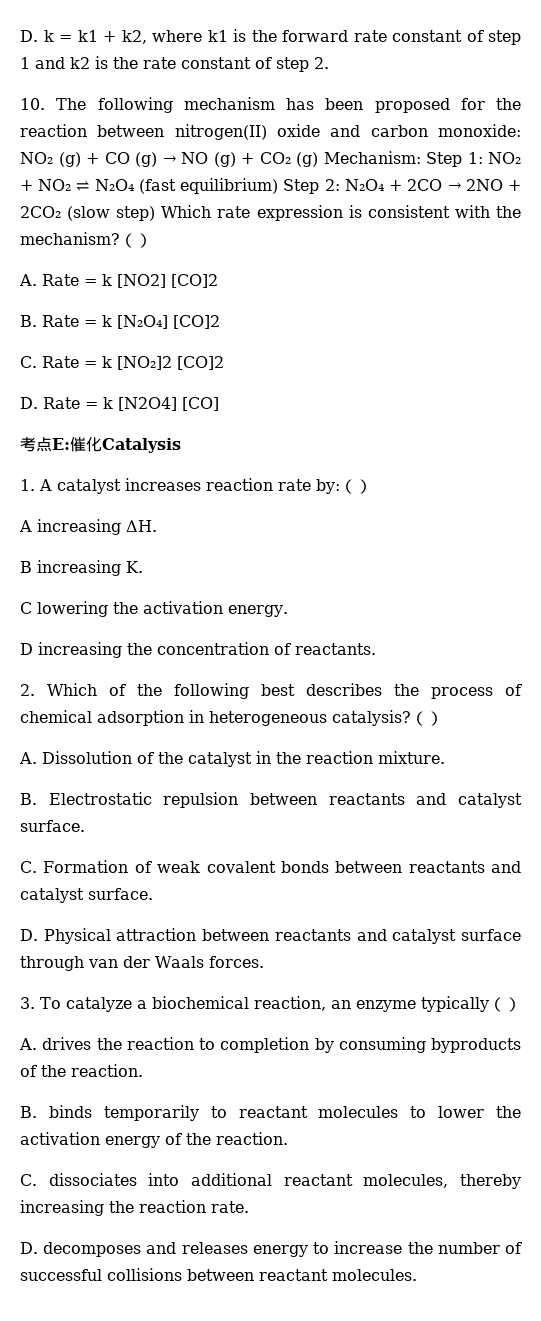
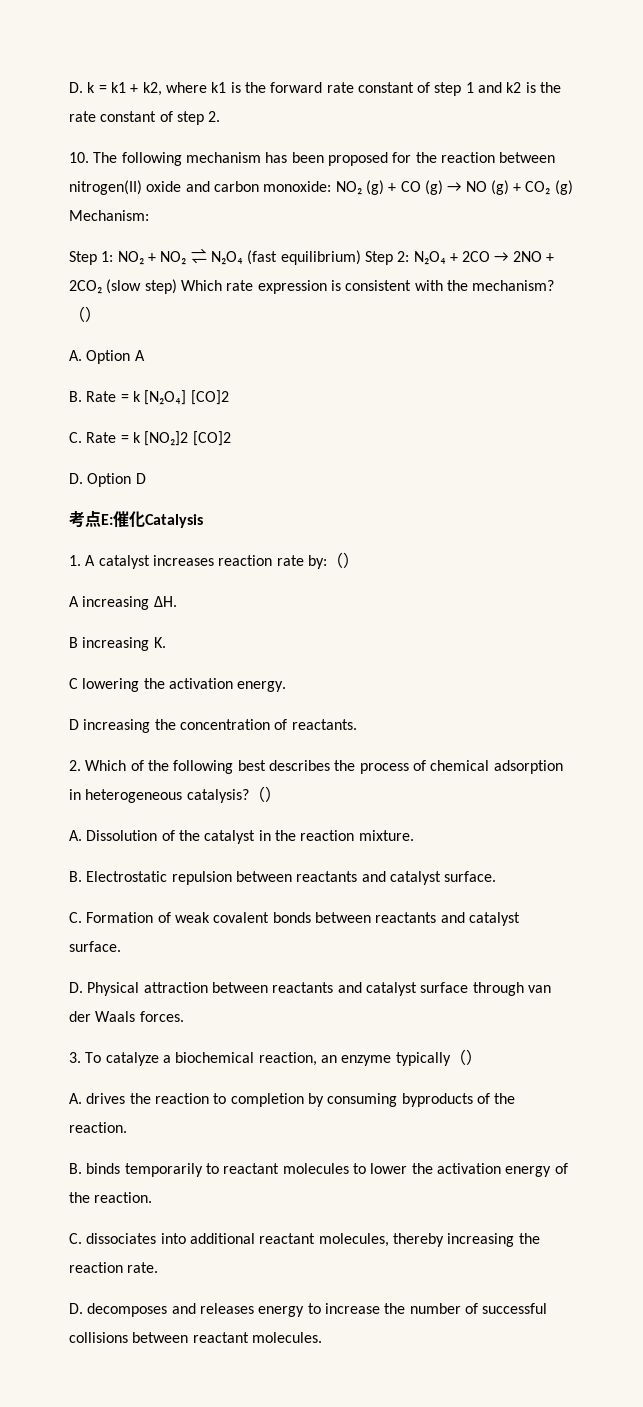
- 10. The following mechanism has been proposed for the reaction between nitrogen(II) oxide and carbon monoxide: NO₂ (g) + CO (g) → NO (g) + CO₂ (g) Mechanism: Step 1: NO₂ + NO₂ ⇌ N₂O₄ (fast equilibrium) Step 2: N₂O₄ + 2CO → 2NO + 2CO₂ (slow step) Which rate expression is consistent with the mechanism?
+ 10. The following mechanism has been proposed for the reaction between nitrogen(II) oxide and carbon monoxide: NO₂ (g) + CO (g) → NO (g) + CO₂ (g) Mechanism:
+ Step 1: NO₂ + NO₂ ⇌ N₂O₄ (fast equilibrium) Step 2: N₂O₄ + 2CO → 2NO + 2CO₂ (slow step) Which rate expression is consistent with the mechanism?
- A. Rate = k [NO2] [CO]2
+ A. Option A
- D. Rate = k [N2O4] [CO]
+ D. Option D

